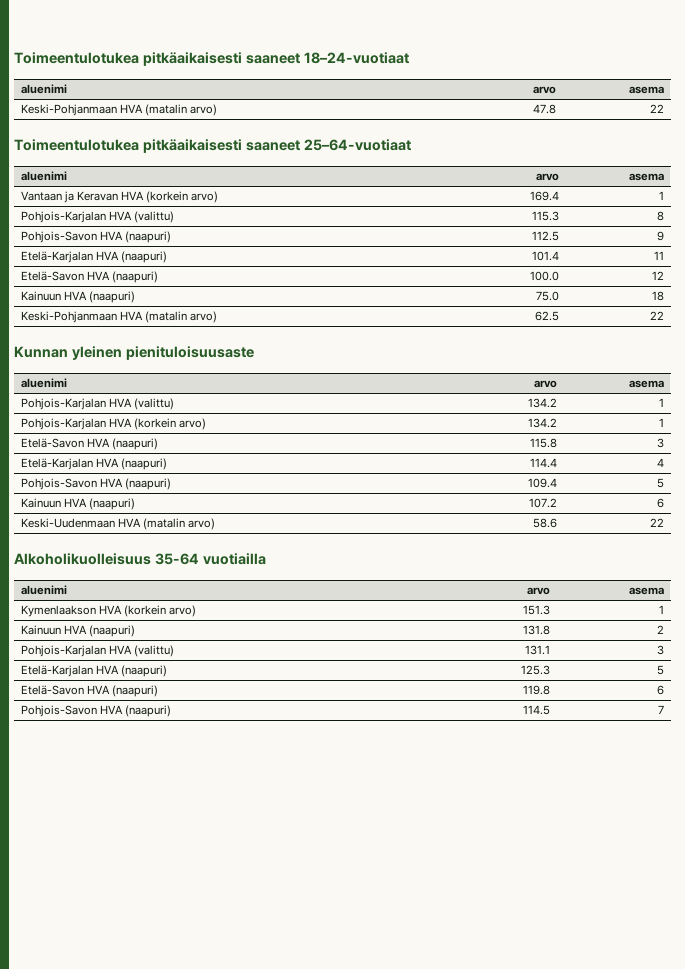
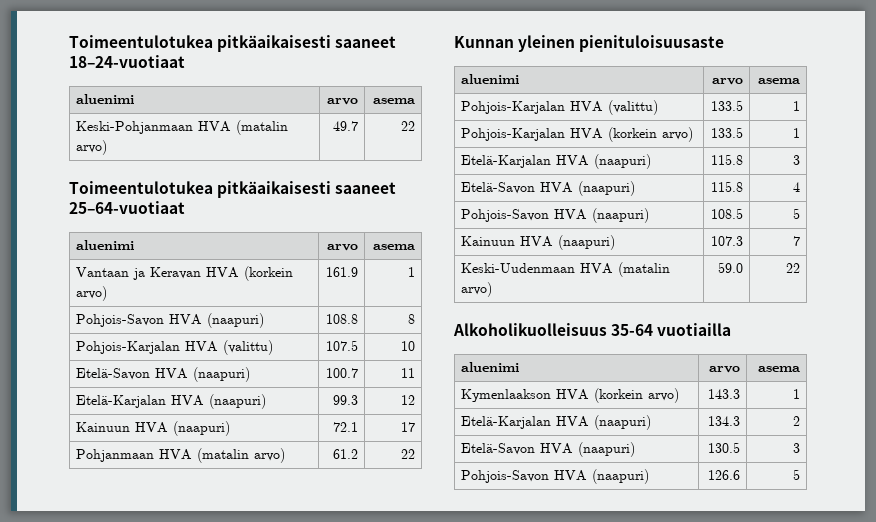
- Keski-Pohjanmaan HVA (matalin arvo) | 47.8 | 22
+ Keski-Pohjanmaan HVA (matalin arvo) | 49.7 | 22
- Vantaan ja Keravan HVA (korkein arvo) | 169.4 | 1
- Pohjois-Karjalan HVA (valittu) | 115.3 | 8
- Pohjois-Savon HVA (naapuri) | 112.5 | 9
- Etelä-Karjalan HVA (naapuri) | 101.4 | 11
- Etelä-Savon HVA (naapuri) | 100.0 | 12
+ Vantaan ja Keravan HVA (korkein arvo) | 161.9 | 1
+ Pohjois-Savon HVA (naapuri) | 108.8 | 8
+ Pohjois-Karjalan HVA (valittu) | 107.5 | 10
+ Etelä-Savon HVA (naapuri) | 100.7 | 11
+ Etelä-Karjalan HVA (naapuri) | 99.3 | 12
- Kainuun HVA (naapuri) | 75.0 | 18
- Keski-Pohjanmaan HVA (matalin arvo) | 62.5 | 22
+ Kainuun HVA (naapuri) | 72.1 | 17
+ Pohjanmaan HVA (matalin arvo) | 61.2 | 22
- Pohjois-Karjalan HVA (valittu) | 134.2 | 1
+ Pohjois-Karjalan HVA (valittu) | 133.5 | 1
- Pohjois-Karjalan HVA (korkein arvo) | 134.2 | 1
+ Pohjois-Karjalan HVA (korkein arvo) | 133.5 | 1
+ Etelä-Karjalan HVA (naapuri) | 115.8 | 3
- Etelä-Savon HVA (naapuri) | 115.8 | 3
- Etelä-Karjalan HVA (naapuri) | 114.4 | 4
+ Etelä-Savon HVA (naapuri) | 115.8 | 4
- Pohjois-Savon HVA (naapuri) | 109.4 | 5
+ Pohjois-Savon HVA (naapuri) | 108.5 | 5
- Kainuun HVA (naapuri) | 107.2 | 6
+ Kainuun HVA (naapuri) | 107.3 | 7
- Keski-Uudenmaan HVA (matalin arvo) | 58.6 | 22
+ Keski-Uudenmaan HVA (matalin arvo) | 59.0 | 22
- Kymenlaakson HVA (korkein arvo) | 151.3 | 1
- Kainuun HVA (naapuri) | 131.8 | 2
- Pohjois-Karjalan HVA (valittu) | 131.1 | 3
- Etelä-Karjalan HVA (naapuri) | 125.3 | 5
- Etelä-Savon HVA (naapuri) | 119.8 | 6
- Pohjois-Savon HVA (naapuri) | 114.5 | 7
+ Kymenlaakson HVA (korkein arvo) | 143.3 | 1
+ Etelä-Karjalan HVA (naapuri) | 134.3 | 2
+ Etelä-Savon HVA (naapuri) | 130.5 | 3
+ Pohjois-Savon HVA (naapuri) | 126.6 | 5

